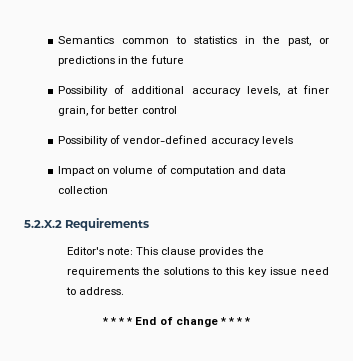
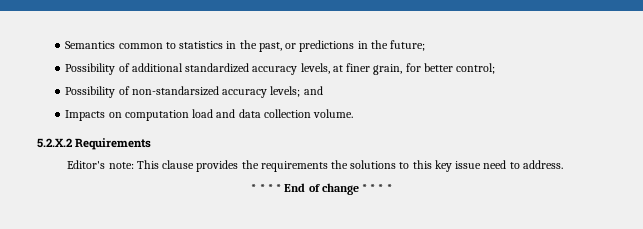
- Semantics common to statistics in the past, or predictions in the future
+ Semantics common to statistics in the past, or predictions in the future;
- Possibility of additional accuracy levels, at finer grain, for better control
- Possibility of vendor-defined accuracy levels
- Impact on volume of computation and data collection
+ Possibility of additional standardized accuracy levels, at finer grain, for better control;
+ Possibility of non-standarsized accuracy levels; and
+ Impacts on computation load and data collection volume.

